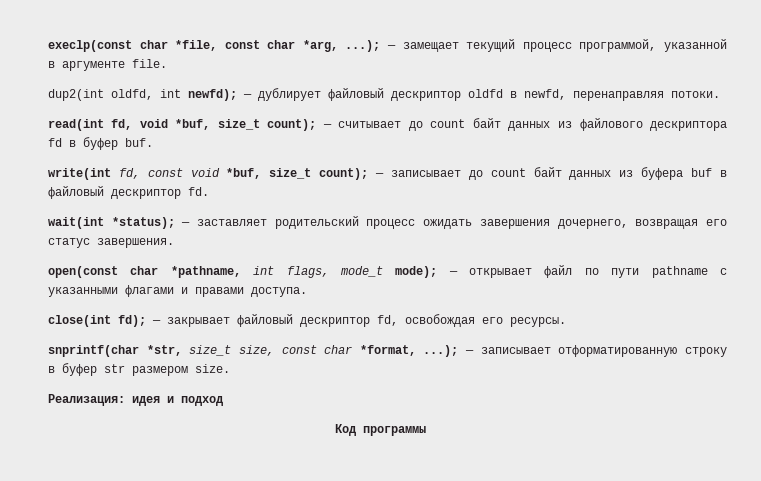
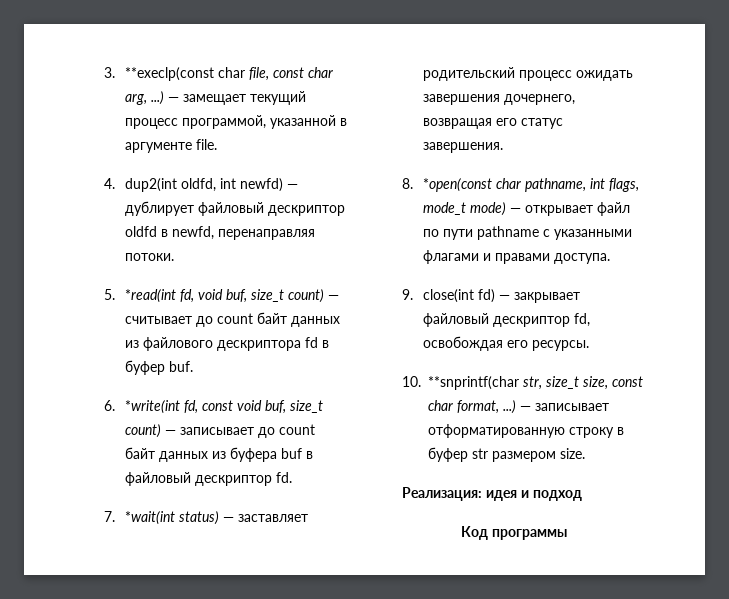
- execlp(const char *file, const char *arg, ...); — замещает текущий процесс программой, указанной в аргументе file.
+ 3. **execlp(const char file, const char arg, ...) — замещает текущий процесс программой, указанной в аргументе file.
- dup2(int oldfd, int newfd); — дублирует файловый дескриптор oldfd в newfd, перенаправляя потоки.
+ 4. dup2(int oldfd, int newfd) — дублирует файловый дескриптор oldfd в newfd, перенаправляя потоки.
- read(int fd, void *buf, size_t count); — считывает до count байт данных из файлового дескриптора fd в буфер buf.
+ 5. *read(int fd, void buf, size_t count) — считывает до count байт данных из файлового дескриптора fd в буфер buf.
- write(int fd, const void *buf, size_t count); — записывает до count байт данных из буфера buf в файловый дескриптор fd.
+ 6. *write(int fd, const void buf, size_t count) — записывает до count байт данных из буфера buf в файловый дескриптор fd.
- wait(int *status); — заставляет родительский процесс ожидать завершения дочернего, возвращая его статус завершения.
+ 7. *wait(int status) — заставляет родительский процесс ожидать завершения дочернего, возвращая его статус завершения.
- open(const char *pathname, int flags, mode_t mode); — открывает файл по пути pathname с указанными флагами и правами доступа.
+ 8. *open(const char pathname, int flags, mode_t mode) — открывает файл по пути pathname с указанными флагами и правами доступа.
- close(int fd); — закрывает файловый дескриптор fd, освобождая его ресурсы.
+ 9. close(int fd) — закрывает файловый дескриптор fd, освобождая его ресурсы.
- snprintf(char *str, size_t size, const char *format, ...); — записывает отформатированную строку в буфер str размером size.
+ 10. **snprintf(char str, size_t size, const char format, ...) — записывает отформатированную строку в буфер str размером size.

